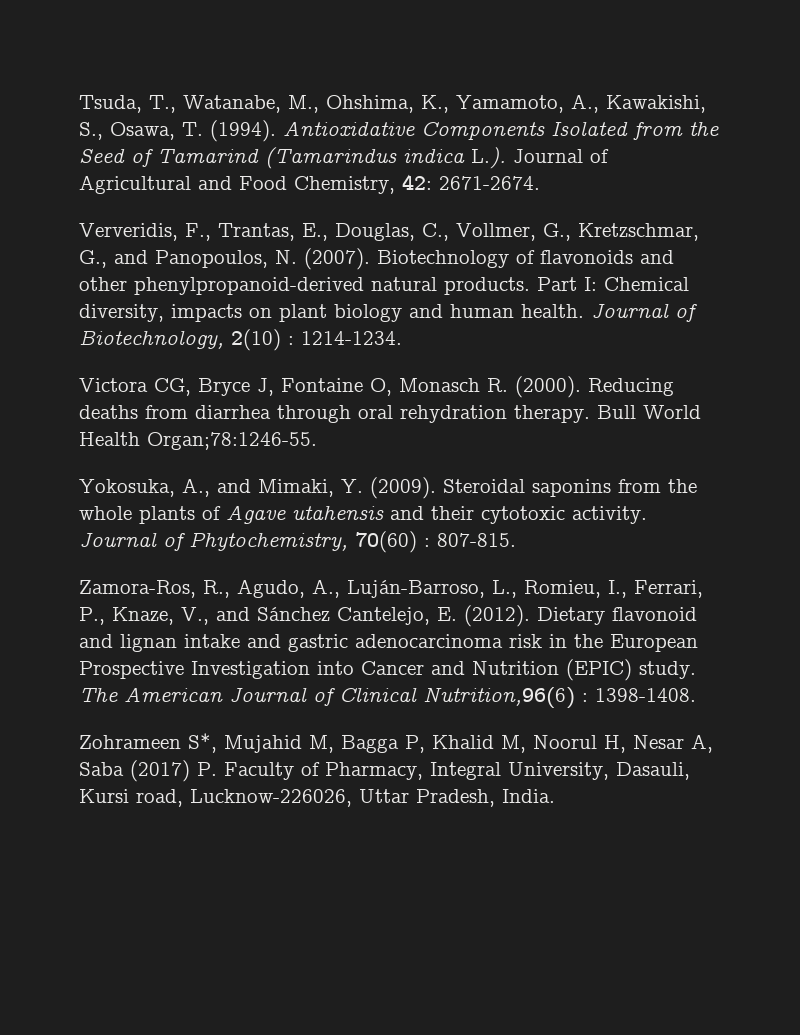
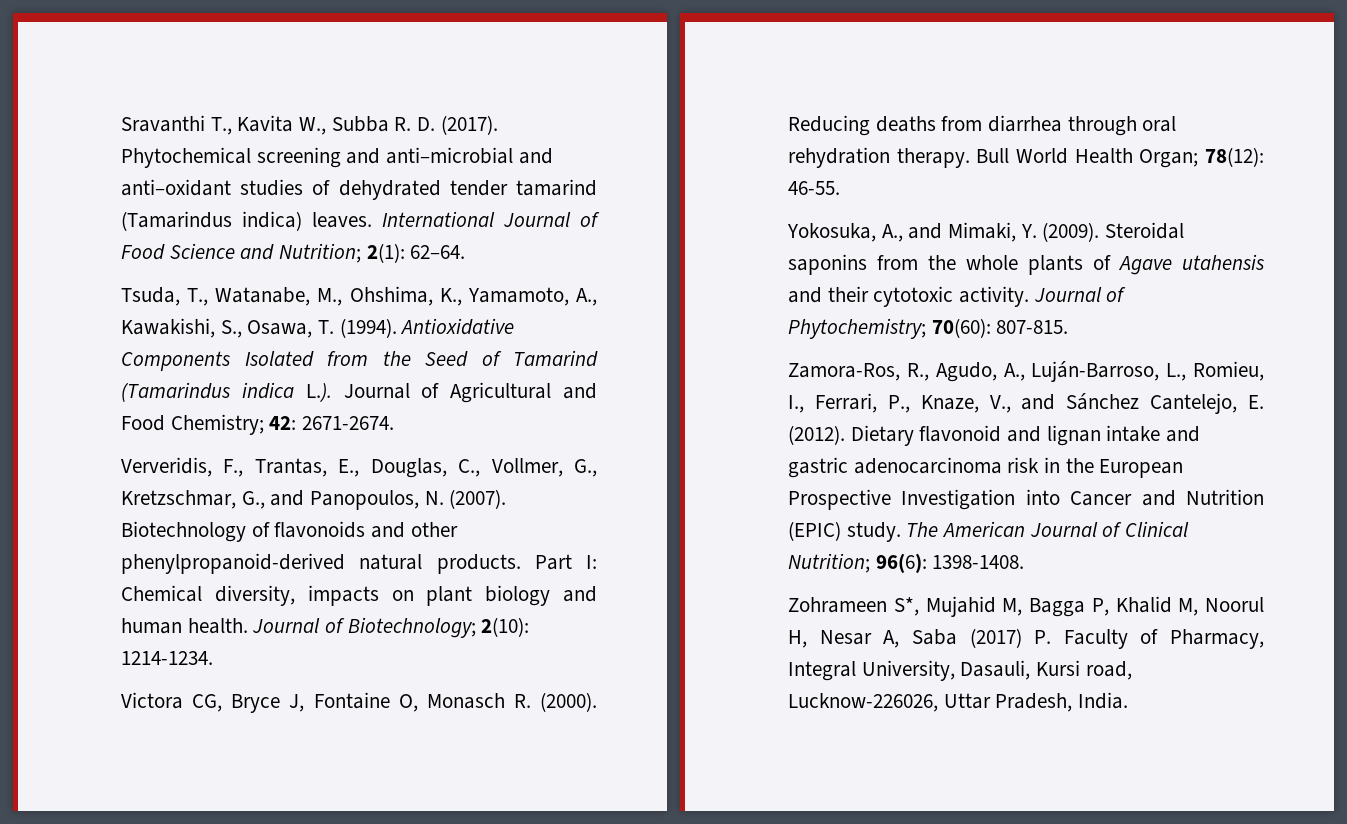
+ Sravanthi T., Kavita W., Subba R. D. (2017). Phytochemical screening and anti–microbial and anti–oxidant studies of dehydrated tender tamarind (Tamarindus indica) leaves. International Journal of Food Science and Nutrition; 2(1): 62–64.
- Antioxidative Components Isolated from the Seed of Tamarind (Tamarindus indica L.). Journal of Agricultural and Food Chemistry, 42: 2671-2674.
+ Antioxidative Components Isolated from the Seed of Tamarind (Tamarindus indica L.). Journal of Agricultural and Food Chemistry; 42: 2671-2674.
- Journal of Biotechnology, 2(10) : 1214-1234.
+ Journal of Biotechnology; 2(10): 1214-1234.
- Bull World Health Organ;78:1246-55.
+ Bull World Health Organ; 78(12): 46-55.
- Journal of Phytochemistry, 70(60) : 807-815.
+ Journal of Phytochemistry; 70(60): 807-815.
- The American Journal of Clinical Nutrition,96(6) : 1398-1408.
+ The American Journal of Clinical Nutrition; 96(6): 1398-1408.

